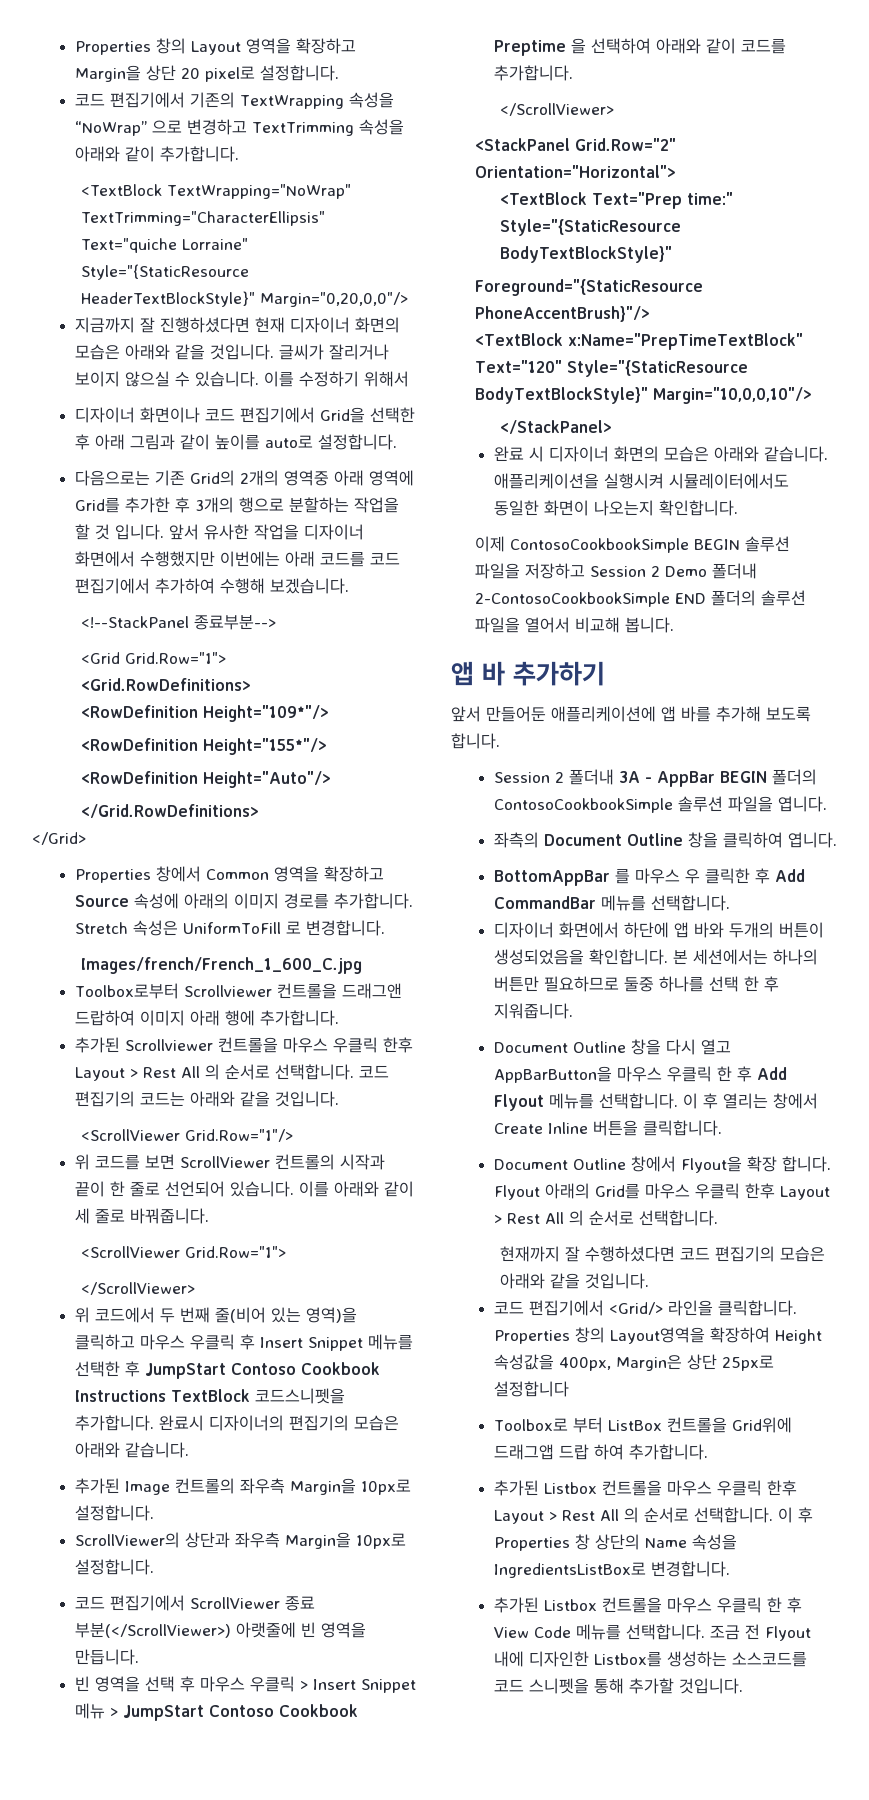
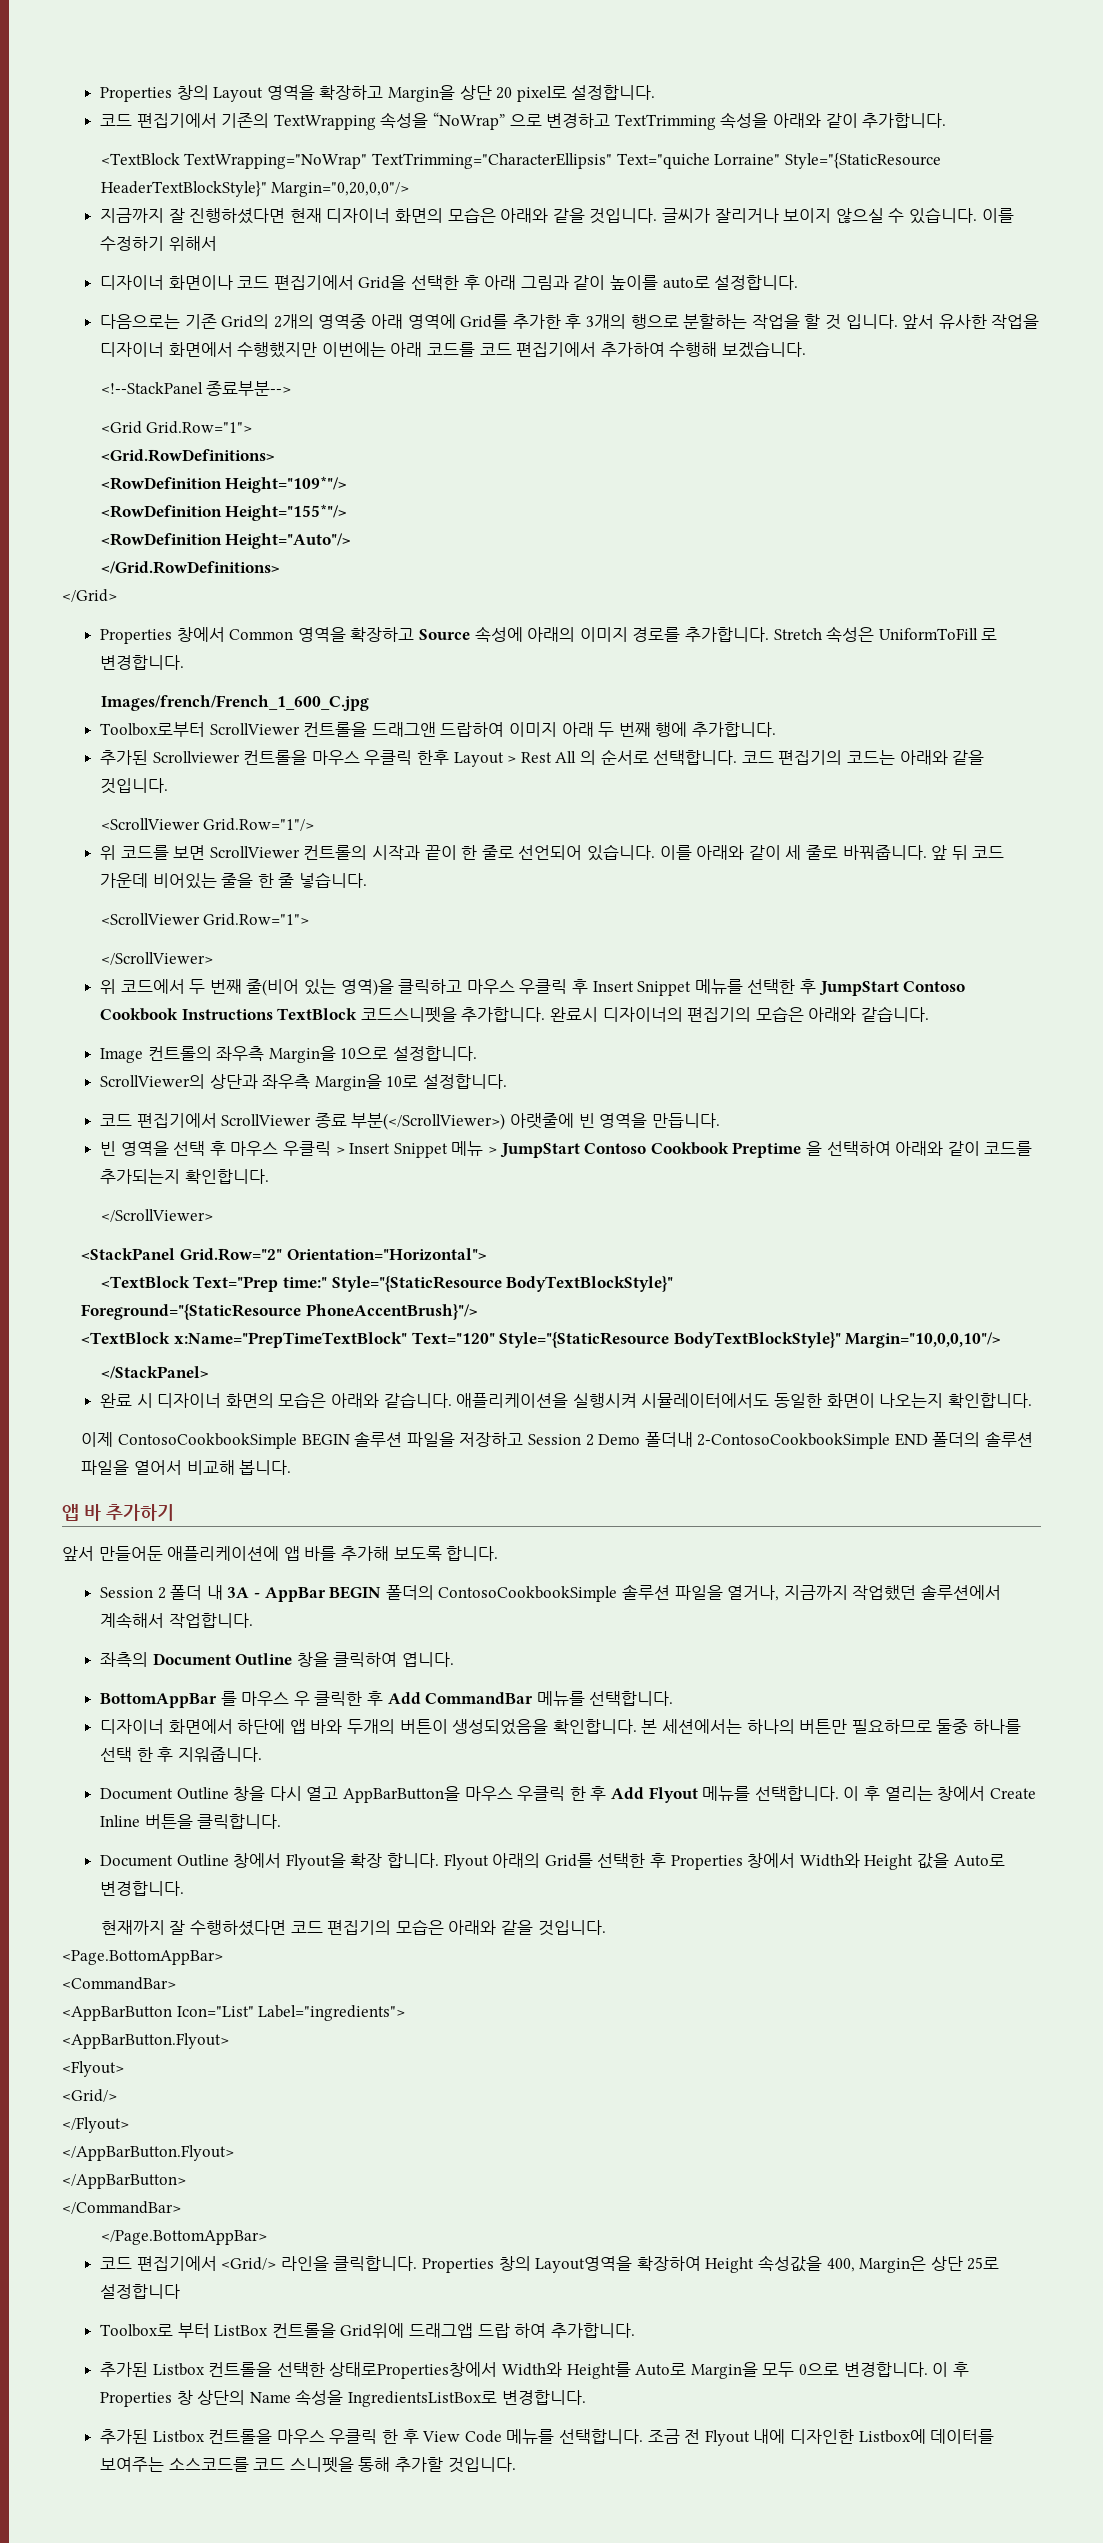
- Toolbox로부터 Scrollviewer 컨트롤을 드래그앤 드랍하여 이미지 아래 행에 추가합니다.
+ Toolbox로부터 ScrollViewer 컨트롤을 드래그앤 드랍하여 이미지 아래 두 번째 행에 추가합니다.
+ 앞 뒤 코드 가운데 비어있는 줄을 한 줄 넣습니다.
- 추가된 Image 컨트롤의 좌우측 Margin을 10px로 설정합니다.
+ Image 컨트롤의 좌우측 Margin을 10으로 설정합니다.
- ScrollViewer의 상단과 좌우측 Margin을 10px로 설정합니다.
+ ScrollViewer의 상단과 좌우측 Margin을 10로 설정합니다.
- 빈 영역을 선택 후 마우스 우클릭 > Insert Snippet 메뉴 > JumpStart Contoso Cookbook Preptime 을 선택하여 아래와 같이 코드를 추가합니다.
+ 빈 영역을 선택 후 마우스 우클릭 > Insert Snippet 메뉴 > JumpStart Contoso Cookbook Preptime 을 선택하여 아래와 같이 코드를 추가되는지 확인합니다.
- Session 2 폴더내 3A - AppBar BEGIN 폴더의 ContosoCookbookSimple 솔루션 파일을 엽니다.
+ Session 2 폴더 내 3A - AppBar BEGIN 폴더의 ContosoCookbookSimple 솔루션 파일을 열거나, 지금까지 작업했던 솔루션에서 계속해서 작업합니다.
- Flyout 아래의 Grid를 마우스 우클릭 한후 Layout > Rest All 의 순서로 선택합니다.
+ Flyout 아래의 Grid를 선택한 후 Properties 창에서 Width와 Height 값을 Auto로 변경합니다.
+ <Page.BottomAppBar>
+ <CommandBar>
+ <AppBarButton Icon="List" Label="ingredients">
+ <AppBarButton.Flyout>
+ <Flyout>
+ <Grid/>
+ </Flyout>
+ </AppBarButton.Flyout>
+ </AppBarButton>
+ </CommandBar>
+ </Page.BottomAppBar>
- Properties 창의 Layout영역을 확장하여 Height 속성값을 400px, Margin은 상단 25px로 설정합니다
+ Properties 창의 Layout영역을 확장하여 Height 속성값을 400, Margin은 상단 25로 설정합니다
- 추가된 Listbox 컨트롤을 마우스 우클릭 한후 Layout > Rest All 의 순서로 선택합니다.
+ 추가된 Listbox 컨트롤을 선택한 상태로Properties창에서 Width와 Height를 Auto로 Margin을 모두 0으로 변경합니다.
- 조금 전 Flyout 내에 디자인한 Listbox를 생성하는 소스코드를 코드 스니펫을 통해 추가할 것입니다.
+ 조금 전 Flyout 내에 디자인한 Listbox에 데이터를 보여주는 소스코드를 코드 스니펫을 통해 추가할 것입니다.

